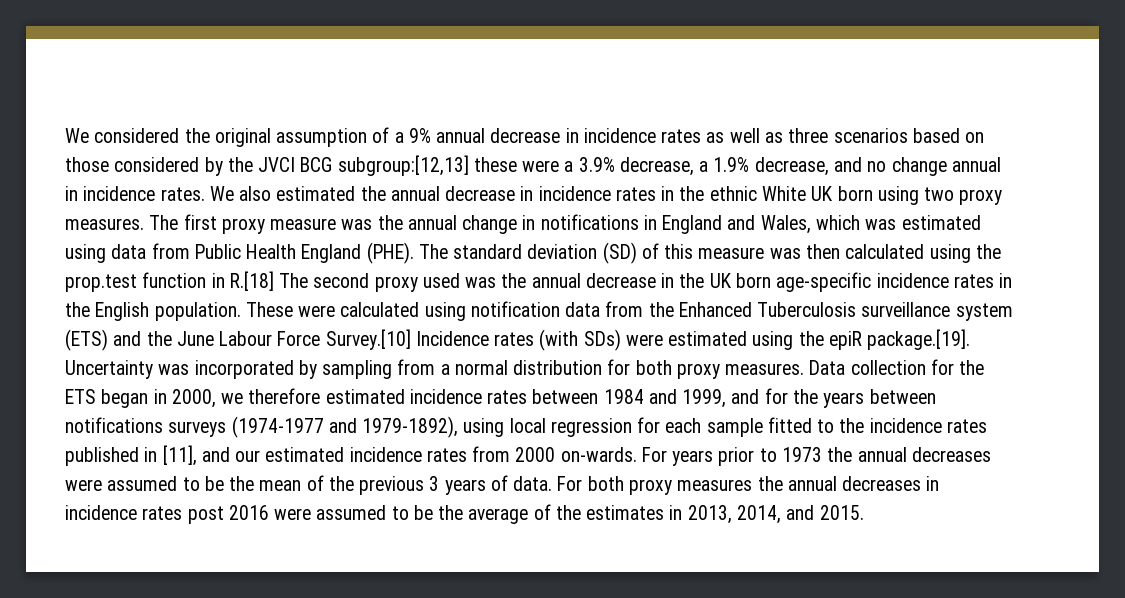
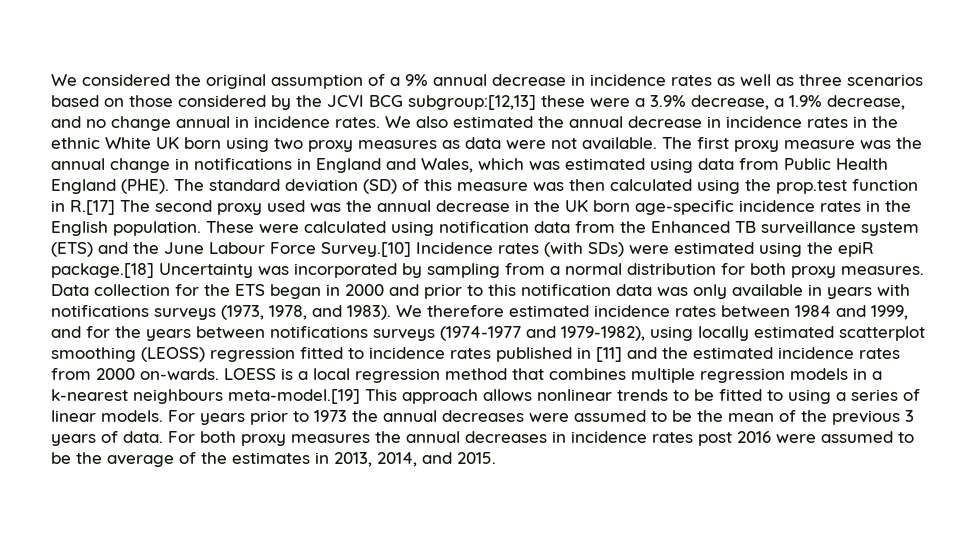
- We considered the original assumption of a 9% annual decrease in incidence rates as well as three scenarios based on those considered by the JVCI BCG subgroup:[12,13] these were a 3.9% decrease, a 1.9% decrease, and no change annual in incidence rates.
+ We considered the original assumption of a 9% annual decrease in incidence rates as well as three scenarios based on those considered by the JCVI BCG subgroup:[12,13] these were a 3.9% decrease, a 1.9% decrease, and no change annual in incidence rates.
- We also estimated the annual decrease in incidence rates in the ethnic White UK born using two proxy measures.
+ We also estimated the annual decrease in incidence rates in the ethnic White UK born using two proxy measures as data were not available.
- The standard deviation (SD) of this measure was then calculated using the prop.test function in R.[18] The second proxy used was the annual decrease in the UK born age-specific incidence rates in the English population.
+ The standard deviation (SD) of this measure was then calculated using the prop.test function in R.[17] The second proxy used was the annual decrease in the UK born age-specific incidence rates in the English population.
- These were calculated using notification data from the Enhanced Tuberculosis surveillance system (ETS) and the June Labour Force Survey.[10] Incidence rates (with SDs) were estimated using the epiR package.[19]. Uncertainty was incorporated by sampling from a normal distribution for both proxy measures.
+ These were calculated using notification data from the Enhanced TB surveillance system (ETS) and the June Labour Force Survey.[10] Incidence rates (with SDs) were estimated using the epiR package.[18] Uncertainty was incorporated by sampling from a normal distribution for both proxy measures.
- Data collection for the ETS began in 2000, we therefore estimated incidence rates between 1984 and 1999, and for the years between notifications surveys (1974-1977 and 1979-1892), using local regression for each sample fitted to the incidence rates published in [11], and our estimated incidence rates from 2000 on-wards.
+ Data collection for the ETS began in 2000 and prior to this notification data was only available in years with notifications surveys (1973, 1978, and 1983). We therefore estimated incidence rates between 1984 and 1999, and for the years between notifications surveys (1974-1977 and 1979-1982), using locally estimated scatterplot smoothing (LEOSS) regression fitted to incidence rates published in [11] and the estimated incidence rates from 2000 on-wards.
+ LOESS is a local regression method that combines multiple regression models in a k-nearest neighbours meta-model.[19] This approach allows nonlinear trends to be fitted to using a series of linear models.

